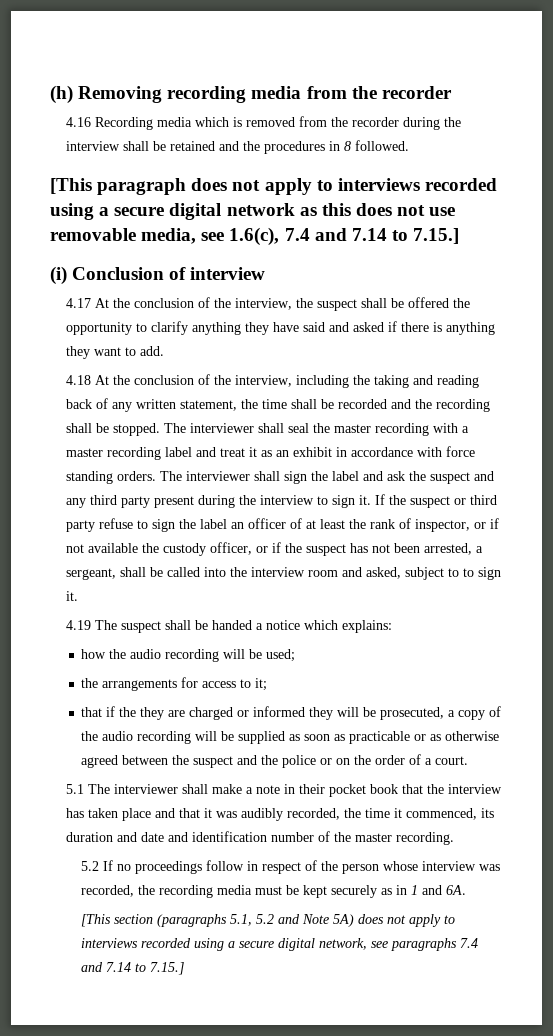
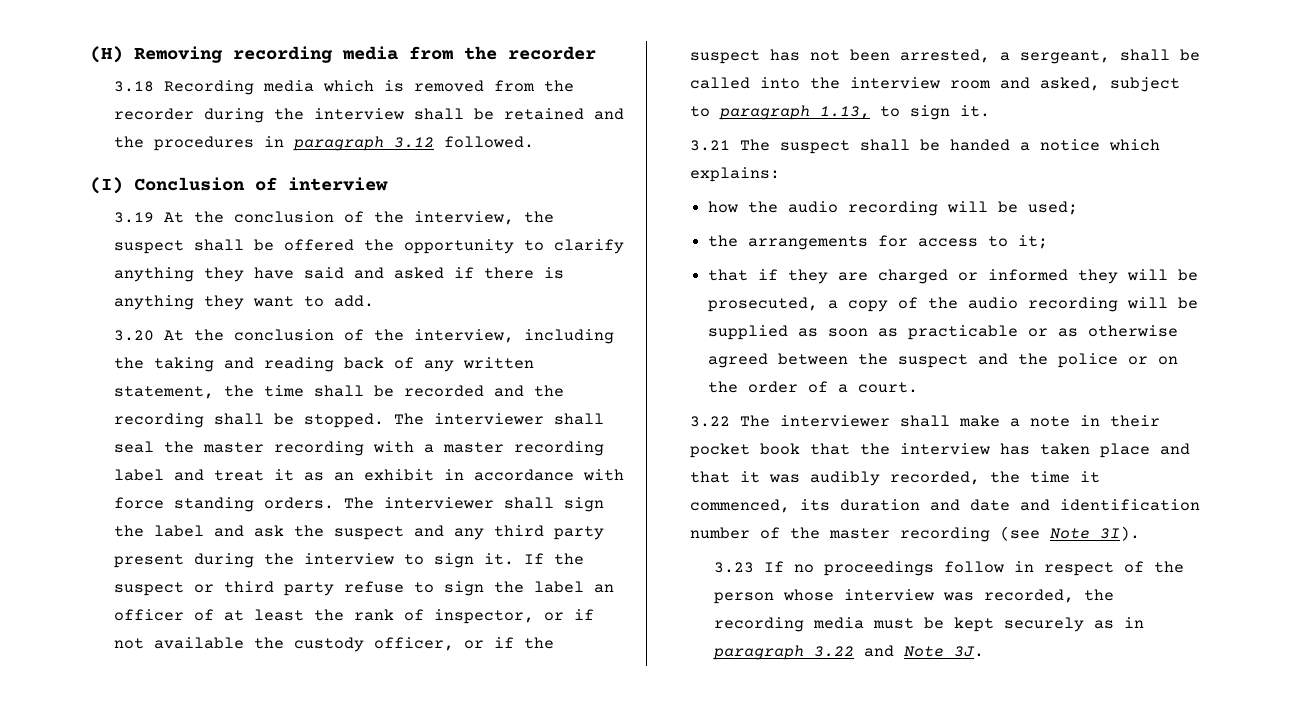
- (h) Removing recording media from the recorder
+ (H) Removing recording media from the recorder
- 4.16 Recording media which is removed from the recorder during the interview shall be retained and the procedures in 8 followed.
+ 3.18 Recording media which is removed from the recorder during the interview shall be retained and the procedures in paragraph 3.12 followed.
- [This paragraph does not apply to interviews recorded using a secure digital network as this does not use removable media, see 1.6(c), 7.4 and 7.14 to 7.15.]
- (i) Conclusion of interview
+ (I) Conclusion of interview
- 4.17 At the conclusion of the interview, the suspect shall be offered the opportunity to clarify anything they have said and asked if there is anything they want to add.
+ 3.19 At the conclusion of the interview, the suspect shall be offered the opportunity to clarify anything they have said and asked if there is anything they want to add.
- 4.18 At the conclusion of the interview, including the taking and reading back of any written statement, the time shall be recorded and the recording shall be stopped.
+ 3.20 At the conclusion of the interview, including the taking and reading back of any written statement, the time shall be recorded and the recording shall be stopped.
- If the suspect or third party refuse to sign the label an officer of at least the rank of inspector, or if not available the custody officer, or if the suspect has not been arrested, a sergeant, shall be called into the interview room and asked, subject to to sign it.
+ If the suspect or third party refuse to sign the label an officer of at least the rank of inspector, or if not available the custody officer, or if the suspect has not been arrested, a sergeant, shall be called into the interview room and asked, subject to paragraph 1.13, to sign it.
- 4.19 The suspect shall be handed a notice which explains:
+ 3.21 The suspect shall be handed a notice which explains:
- that if the they are charged or informed they will be prosecuted, a copy of the audio recording will be supplied as soon as practicable or as otherwise agreed between the suspect and the police or on the order of a court.
+ that if they are charged or informed they will be prosecuted, a copy of the audio recording will be supplied as soon as practicable or as otherwise agreed between the suspect and the police or on the order of a court.
- 5.1 The interviewer shall make a note in their pocket book that the interview has taken place and that it was audibly recorded, the time it commenced, its duration and date and identification number of the master recording.
- 5.2 If no proceedings follow in respect of the person whose interview was recorded, the recording media must be kept securely as in 1 and 6A.
- [This section (paragraphs 5.1, 5.2 and Note 5A) does not apply to interviews recorded using a secure digital network, see paragraphs 7.4 and 7.14 to 7.15.]
+ 3.22 The interviewer shall make a note in their pocket book that the interview has taken place and that it was audibly recorded, the time it commenced, its duration and date and identification number of the master recording (see Note 3I).
+ 3.23 If no proceedings follow in respect of the person whose interview was recorded, the recording media must be kept securely as in paragraph 3.22 and Note 3J.

